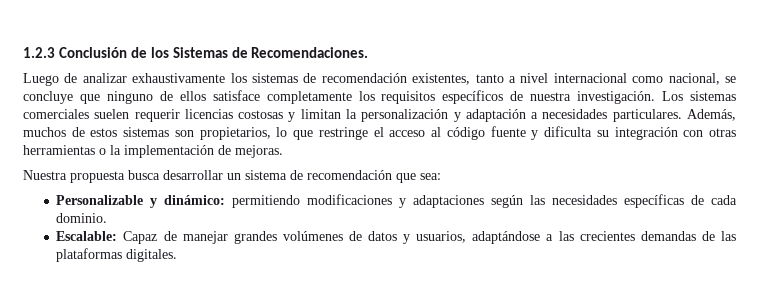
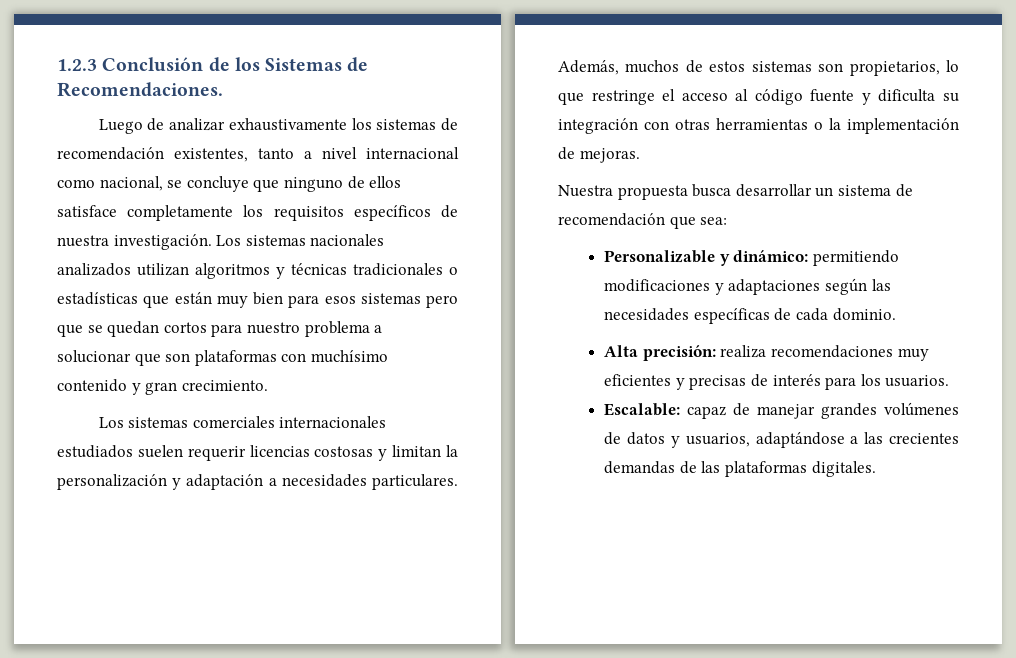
- Los sistemas comerciales suelen requerir licencias costosas y limitan la personalización y adaptación a necesidades particulares.
+ Los sistemas nacionales analizados utilizan algoritmos y técnicas tradicionales o estadísticas que están muy bien para esos sistemas pero que se quedan cortos para nuestro problema a solucionar que son plataformas con muchísimo contenido y gran crecimiento.
+ Los sistemas comerciales internacionales estudiados suelen requerir licencias costosas y limitan la personalización y adaptación a necesidades particulares.
+ Alta precisión: realiza recomendaciones muy eficientes y precisas de interés para los usuarios.
- Escalable: Capaz de manejar grandes volúmenes de datos y usuarios, adaptándose a las crecientes demandas de las plataformas digitales.
+ Escalable: capaz de manejar grandes volúmenes de datos y usuarios, adaptándose a las crecientes demandas de las plataformas digitales.

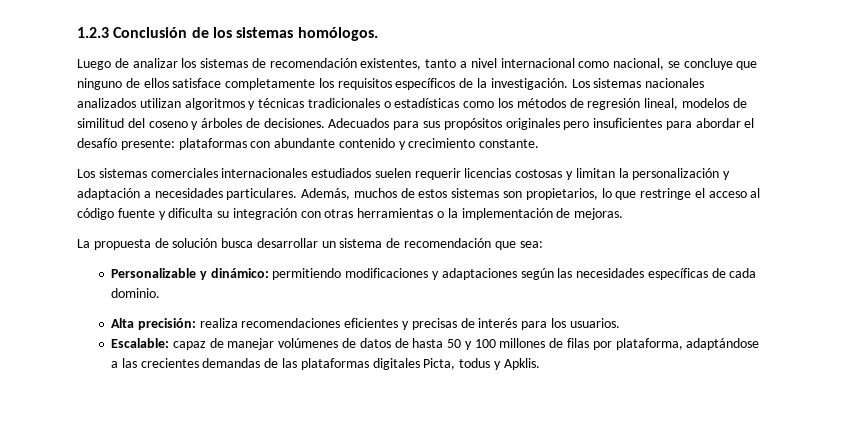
- 1.2.3 Conclusión de los Sistemas de Recomendaciones.
+ 1.2.3 Conclusión de los sistemas homólogos.
- Luego de analizar exhaustivamente los sistemas de recomendación existentes, tanto a nivel internacional como nacional, se concluye que ninguno de ellos satisface completamente los requisitos específicos de nuestra investigación.
+ Luego de analizar los sistemas de recomendación existentes, tanto a nivel internacional como nacional, se concluye que ninguno de ellos satisface completamente los requisitos específicos de la investigación.
- Los sistemas nacionales analizados utilizan algoritmos y técnicas tradicionales o estadísticas que están muy bien para esos sistemas pero que se quedan cortos para nuestro problema a solucionar que son plataformas con muchísimo contenido y gran crecimiento.
+ Los sistemas nacionales analizados utilizan algoritmos y técnicas tradicionales o estadísticas como los métodos de regresión lineal, modelos de similitud del coseno y árboles de decisiones. Adecuados para sus propósitos originales pero insuficientes para abordar el desafío presente: plataformas con abundante contenido y crecimiento constante.
- Nuestra propuesta busca desarrollar un sistema de recomendación que sea:
+ La propuesta de solución busca desarrollar un sistema de recomendación que sea:
- Alta precisión: realiza recomendaciones muy eficientes y precisas de interés para los usuarios.
+ Alta precisión: realiza recomendaciones eficientes y precisas de interés para los usuarios.
- Escalable: capaz de manejar grandes volúmenes de datos y usuarios, adaptándose a las crecientes demandas de las plataformas digitales.
+ Escalable: capaz de manejar volúmenes de datos de hasta 50 y 100 millones de filas por plataforma, adaptándose a las crecientes demandas de las plataformas digitales Picta, todus y Apklis.

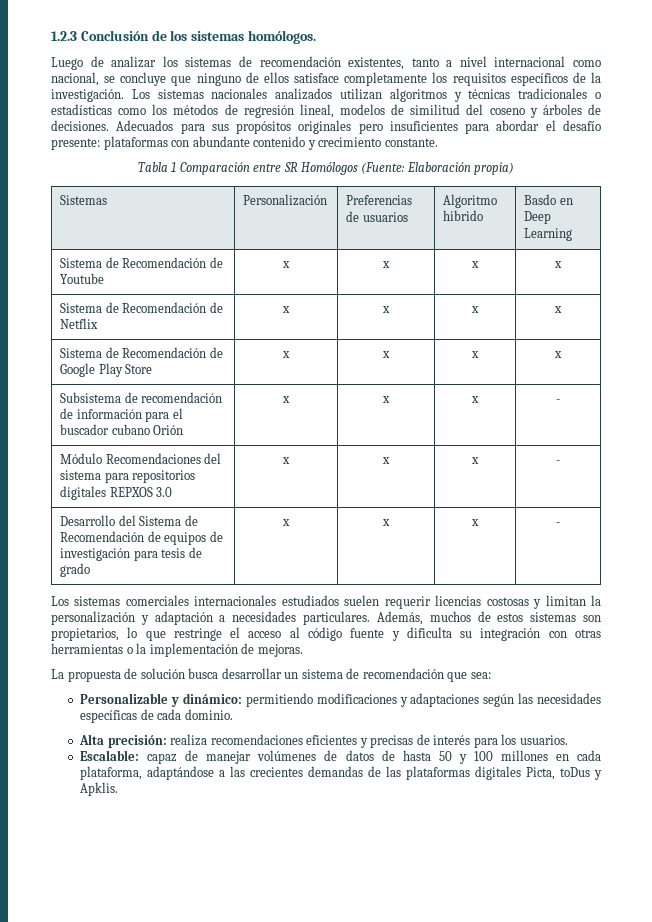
+ Tabla 1 Comparación entre SR Homólogos (Fuente: Elaboración propia)
+ Sistemas | Personalización | Preferencias de usuarios | Algoritmo hibrido | Basdo en Deep Learning
+ Sistema de Recomendación de Youtube | x | x | x | x
+ Sistema de Recomendación de Netflix | x | x | x | x
+ Sistema de Recomendación de Google Play Store | x | x | x | x
+ Subsistema de recomendación de información para el buscador cubano Orión | x | x | x | -
+ Módulo Recomendaciones del sistema para repositorios digitales REPXOS 3.0 | x | x | x | -
+ Desarrollo del Sistema de Recomendación de equipos de investigación para tesis de grado | x | x | x | -
- Escalable: capaz de manejar volúmenes de datos de hasta 50 y 100 millones de filas por plataforma, adaptándose a las crecientes demandas de las plataformas digitales Picta, todus y Apklis.
+ Escalable: capaz de manejar volúmenes de datos de hasta 50 y 100 millones en cada plataforma, adaptándose a las crecientes demandas de las plataformas digitales Picta, toDus y Apklis.

